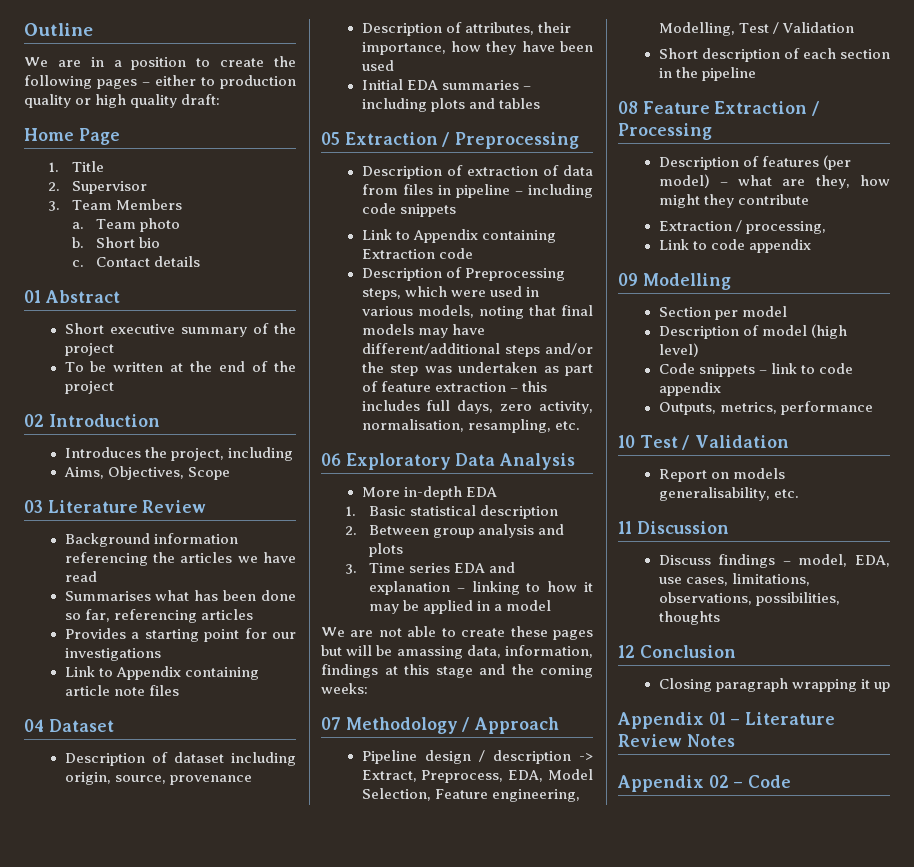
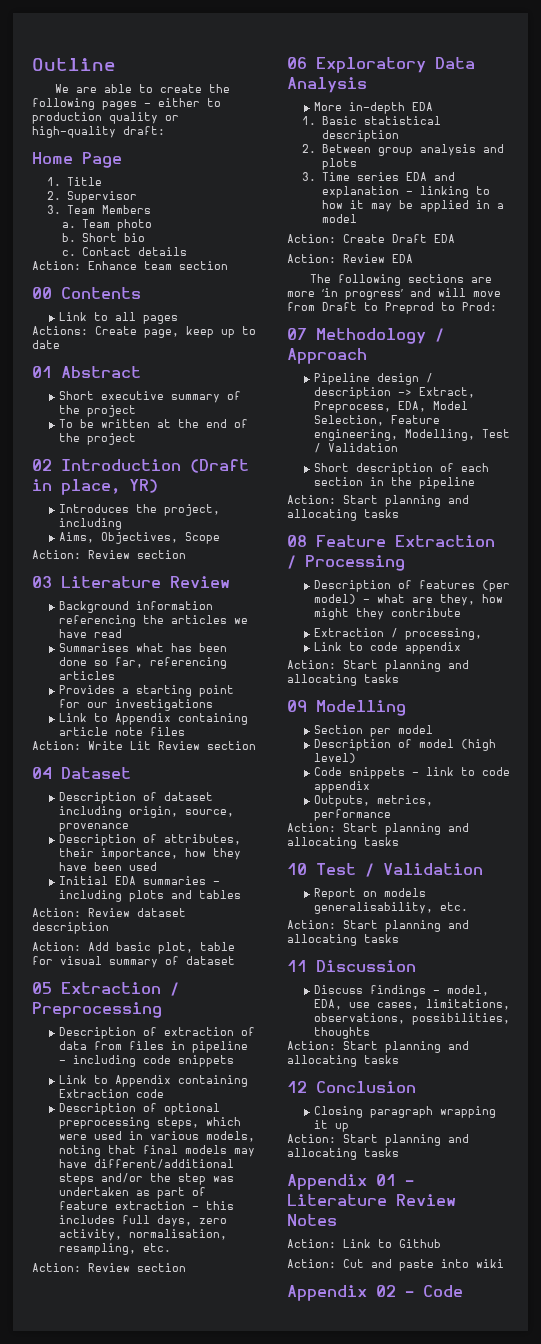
- We are in a position to create the following pages – either to production quality or high quality draft:
+ We are able to create the following pages – either to production quality or high-quality draft:
+ Action: Enhance team section
+ 00 Contents
+ Link to all pages
+ Actions: Create page, keep up to date
- 02 Introduction
+ 02 Introduction (Draft in place, YR)
  Aims, Objectives, Scope
+ Action: Review section
+ Action: Write Lit Review section
+ Action: Review dataset description
+ Action: Add basic plot, table for visual summary of dataset
- Description of Preprocessing steps, which were used in various models, noting that final models may have different/additional steps and/or the step was undertaken as part of feature extraction – this includes full days, zero activity, normalisation, resampling, etc.
+ Description of optional preprocessing steps, which were used in various models, noting that final models may have different/additional steps and/or the step was undertaken as part of feature extraction – this includes full days, zero activity, normalisation, resampling, etc.
+ Action: Review section
- We are not able to create these pages but will be amassing data, information, findings at this stage and the coming weeks:
+ Action: Create Draft EDA
+ Action: Review EDA
+ The following sections are more ‘in progress’ and will move from Draft to Preprod to Prod:
  Short description of each section in the pipeline
+ Action: Start planning and allocating tasks
  Link to code appendix
+ Action: Start planning and allocating tasks
  Outputs, metrics, performance
+ Action: Start planning and allocating tasks
  Report on models generalisability, etc.
+ Action: Start planning and allocating tasks
  Discuss findings – model, EDA, use cases, limitations, observations, possibilities, thoughts
+ Action: Start planning and allocating tasks
  Closing paragraph wrapping it up
+ Action: Start planning and allocating tasks
+ Action: Link to Github
+ Action: Cut and paste into wiki

